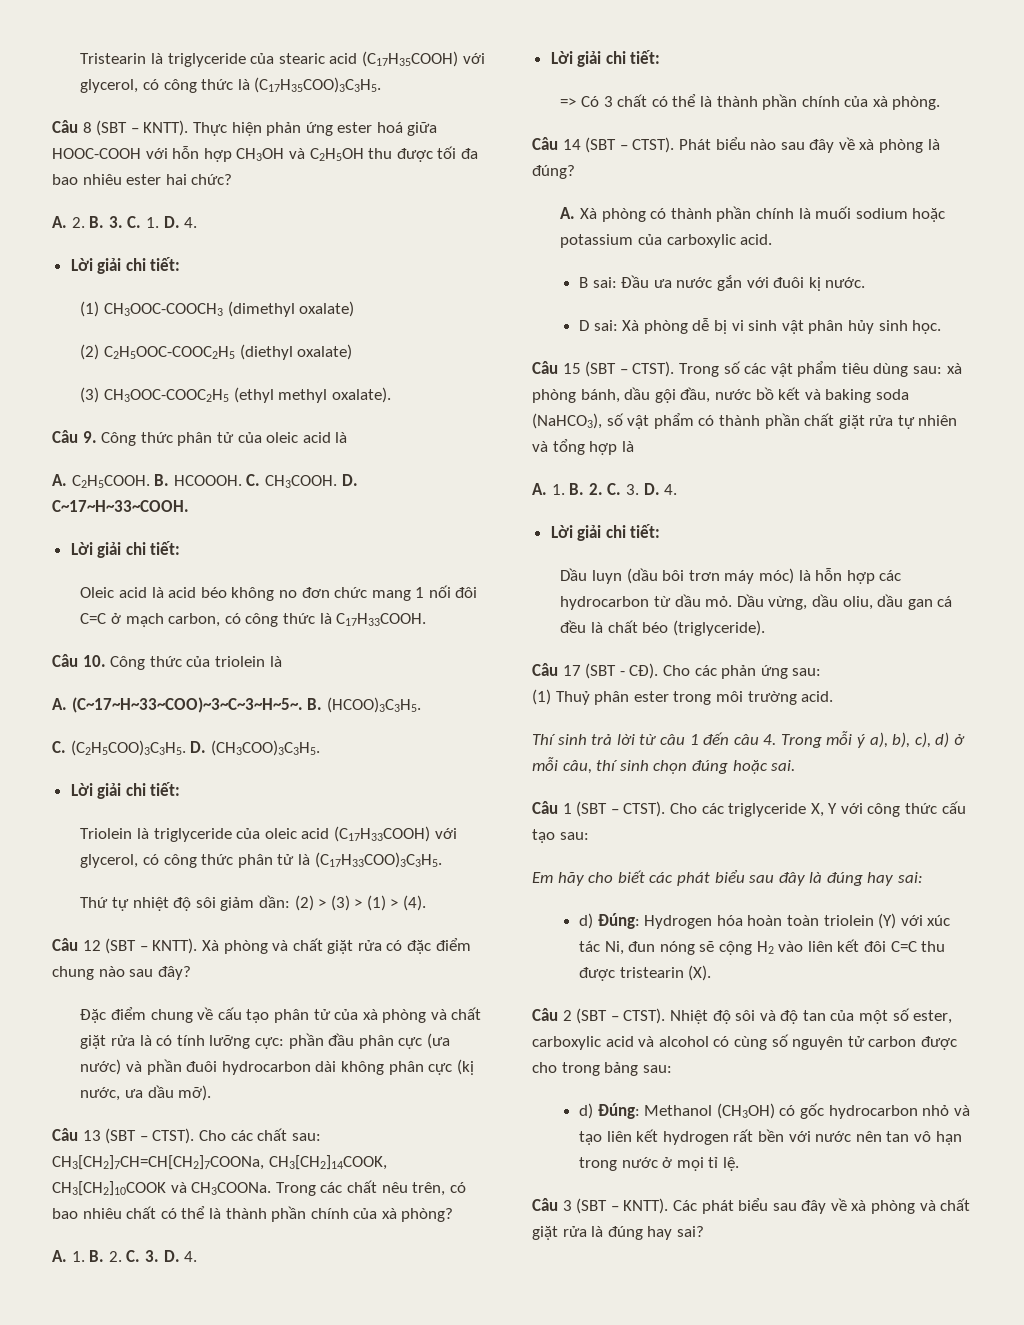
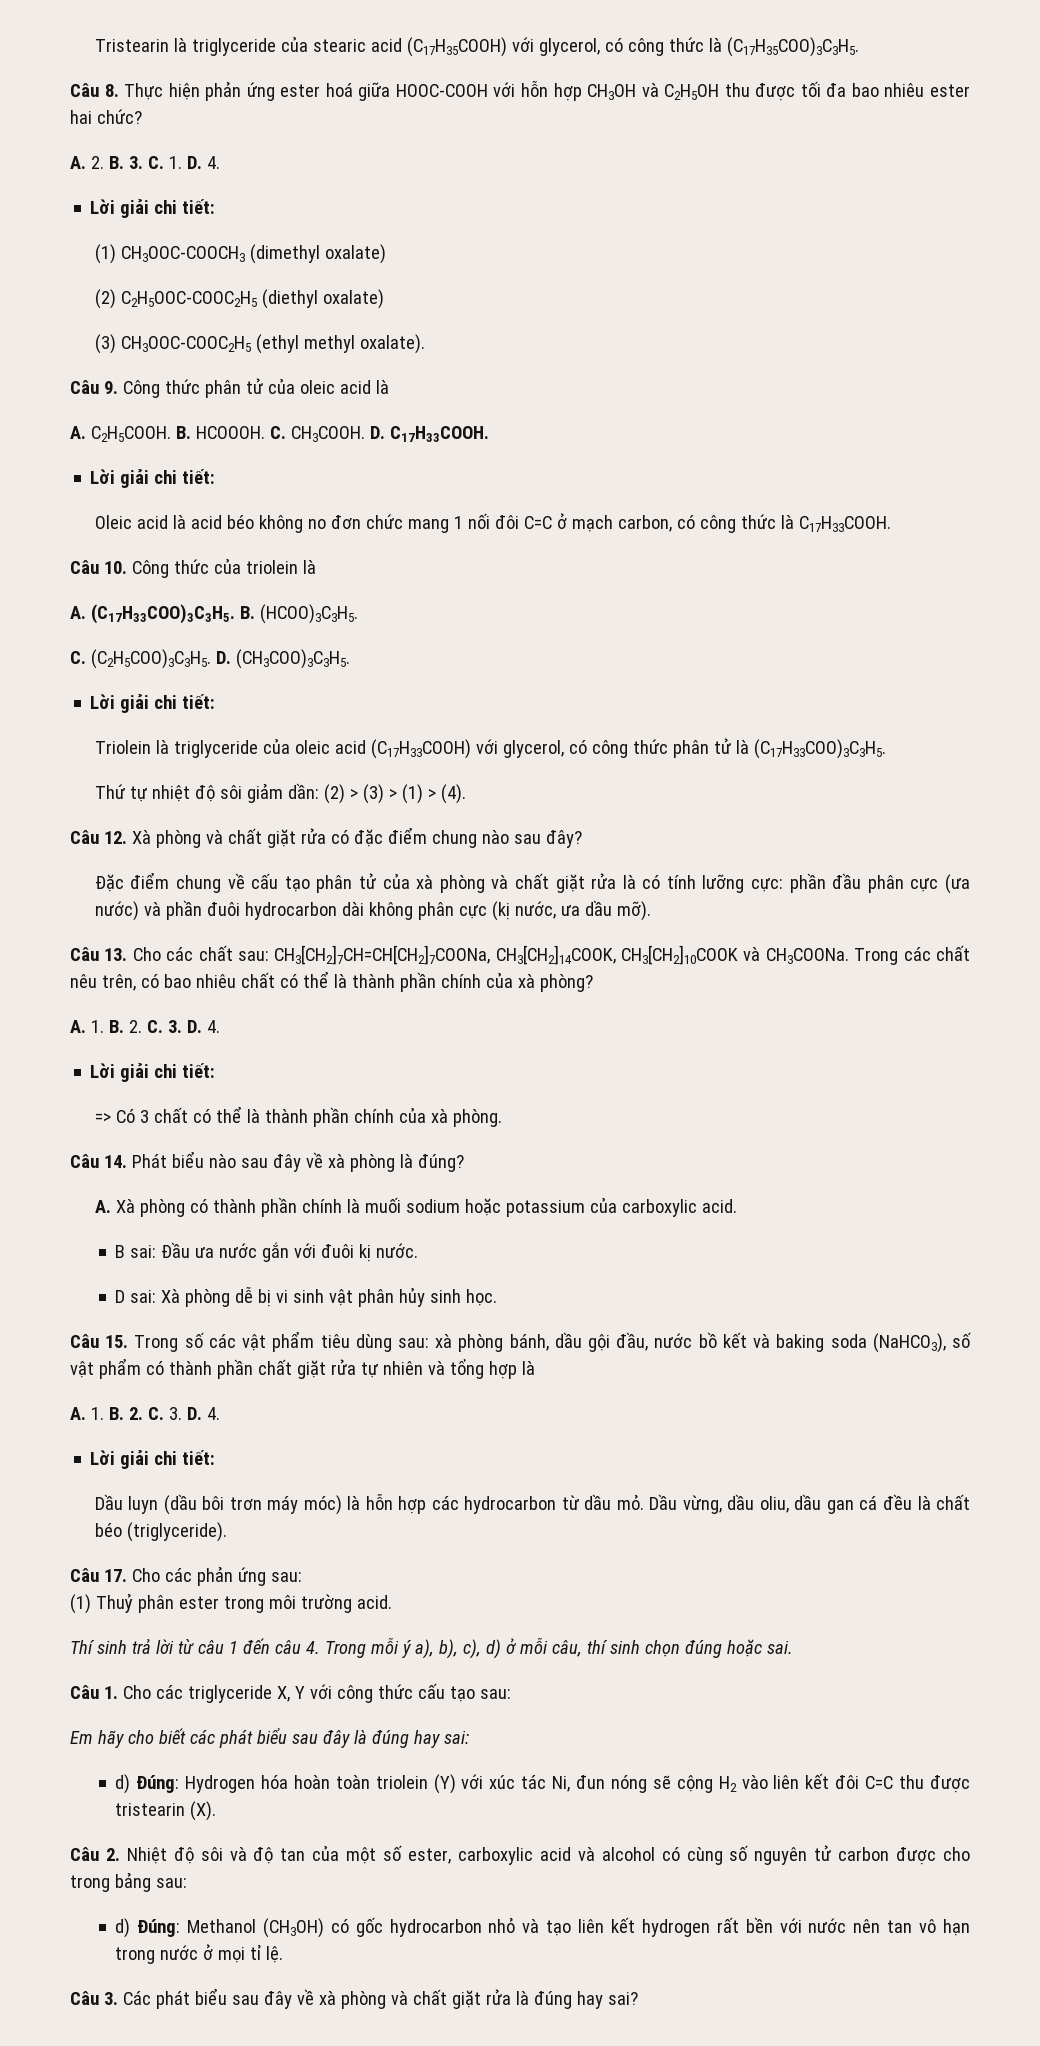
- Câu 8 (SBT – KNTT). Thực hiện phản ứng ester hoá giữa HOOC-COOH với hỗn hợp CH3OH và C2H5OH thu được tối đa bao nhiêu ester hai chức?
+ Câu 8. Thực hiện phản ứng ester hoá giữa HOOC-COOH với hỗn hợp CH3OH và C2H5OH thu được tối đa bao nhiêu ester hai chức?
- D. C~17~H~33~COOH.
+ D. C17H33COOH.
- A. (C~17~H~33~COO)~3~C~3~H~5~.
+ A. (C17H33COO)3C3H5.
- Câu 12 (SBT – KNTT). Xà phòng và chất giặt rửa có đặc điểm chung nào sau đây?
+ Câu 12. Xà phòng và chất giặt rửa có đặc điểm chung nào sau đây?
- Câu 13 (SBT – CTST). Cho các chất sau: CH3[CH2]7CH=CH[CH2]7COONa, CH3[CH2]14COOK, CH3[CH2]10COOK và CH3COONa.
+ Câu 13. Cho các chất sau: CH3[CH2]7CH=CH[CH2]7COONa, CH3[CH2]14COOK, CH3[CH2]10COOK và CH3COONa.
- Câu 14 (SBT – CTST). Phát biểu nào sau đây về xà phòng là đúng?
+ Câu 14. Phát biểu nào sau đây về xà phòng là đúng?
- Câu 15 (SBT – CTST). Trong số các vật phẩm tiêu dùng sau: xà phòng bánh, dầu gội đầu, nước bồ kết và baking soda (NaHCO3), số vật phẩm có thành phần chất giặt rửa tự nhiên và tổng hợp là
+ Câu 15. Trong số các vật phẩm tiêu dùng sau: xà phòng bánh, dầu gội đầu, nước bồ kết và baking soda (NaHCO3), số vật phẩm có thành phần chất giặt rửa tự nhiên và tổng hợp là
- Câu 17 (SBT - CĐ). Cho các phản ứng sau:
+ Câu 17. Cho các phản ứng sau:
- Câu 1 (SBT – CTST). Cho các triglyceride X, Y với công thức cấu tạo sau:
+ Câu 1. Cho các triglyceride X, Y với công thức cấu tạo sau:
- Câu 2 (SBT – CTST). Nhiệt độ sôi và độ tan của một số ester, carboxylic acid và alcohol có cùng số nguyên tử carbon được cho trong bảng sau:
+ Câu 2. Nhiệt độ sôi và độ tan của một số ester, carboxylic acid và alcohol có cùng số nguyên tử carbon được cho trong bảng sau:
- Câu 3 (SBT – KNTT). Các phát biểu sau đây về xà phòng và chất giặt rửa là đúng hay sai?
+ Câu 3. Các phát biểu sau đây về xà phòng và chất giặt rửa là đúng hay sai?

